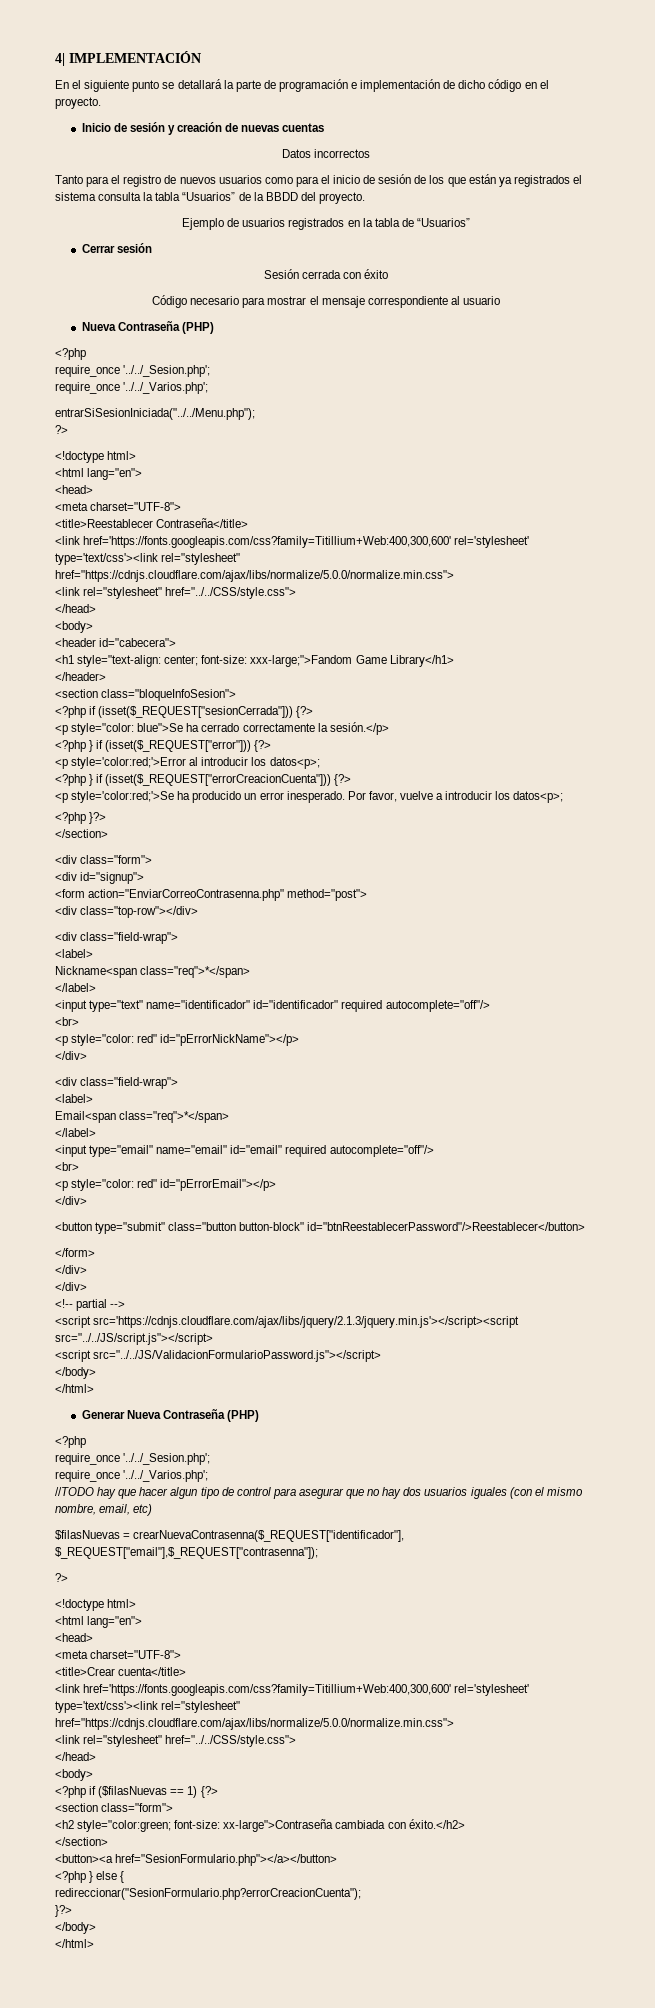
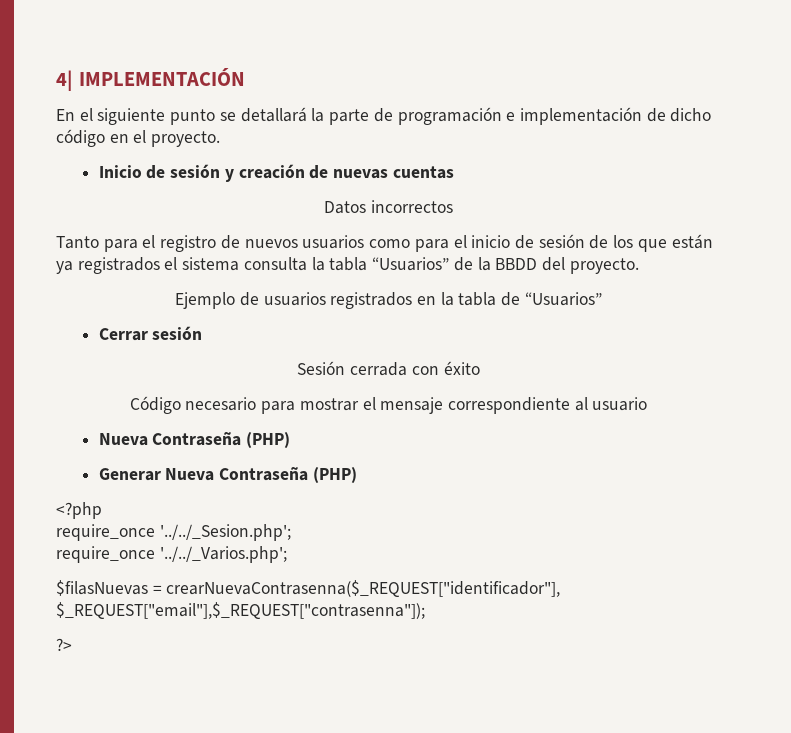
  Código necesario para mostrar el mensaje correspondiente al usuario
  Nueva Contraseña (PHP)
- <?php
- require_once '../../_Sesion.php';
- require_once '../../_Varios.php';
- entrarSiSesionIniciada("../../Menu.php");
- ?>
- <!doctype html>
- <html lang="en">
- <head>
- <meta charset="UTF-8">
- <title>Reestablecer Contraseña</title>
- <link href='https://fonts.googleapis.com/css?family=Titillium+Web:400,300,600' rel='stylesheet' type='text/css'><link rel="stylesheet" href="https://cdnjs.cloudflare.com/ajax/libs/normalize/5.0.0/normalize.min.css">
- <link rel="stylesheet" href="../../CSS/style.css">
- </head>
- <body>
- <header id="cabecera">
- <h1 style="text-align: center; font-size: xxx-large;">Fandom Game Library</h1>
- </header>
- <section class="bloqueInfoSesion">
- <?php if (isset($_REQUEST["sesionCerrada"])) {?>
- <p style="color: blue">Se ha cerrado correctamente la sesión.</p>
- <?php } if (isset($_REQUEST["error"])) {?>
- <p style='color:red;'>Error al introducir los datos<p>;
- <?php } if (isset($_REQUEST["errorCreacionCuenta"])) {?>
- <p style='color:red;'>Se ha producido un error inesperado. Por favor, vuelve a introducir los datos<p>;
- <?php }?>
- </section>
- <div class="form">
- <div id="signup">
- <form action="EnviarCorreoContrasenna.php" method="post">
- <div class="top-row"></div>
- <div class="field-wrap">
- <label>
- Nickname<span class="req">*</span>
- </label>
- <input type="text" name="identificador" id="identificador" required autocomplete="off"/>
- <br>
- <p style="color: red" id="pErrorNickName"></p>
- </div>
- <div class="field-wrap">
- <label>
- Email<span class="req">*</span>
- </label>
- <input type="email" name="email" id="email" required autocomplete="off"/>
- <br>
- <p style="color: red" id="pErrorEmail"></p>
- </div>
- <button type="submit" class="button button-block" id="btnReestablecerPassword"/>Reestablecer</button>
- </form>
- </div>
- </div>
- <!-- partial -->
- <script src='https://cdnjs.cloudflare.com/ajax/libs/jquery/2.1.3/jquery.min.js'></script><script src="../../JS/script.js"></script>
- <script src="../../JS/ValidacionFormularioPassword.js"></script>
- </body>
- </html>
- //TODO hay que hacer algun tipo de control para asegurar que no hay dos usuarios iguales (con el mismo nombre, email, etc)
  $filasNuevas = crearNuevaContrasenna($_REQUEST["identificador"], $_REQUEST["email"],$_REQUEST["contrasenna"]);
  ?>
- <!doctype html>
- <html lang="en">
- <head>
- <meta charset="UTF-8">
- <title>Crear cuenta</title>
- <link href='https://fonts.googleapis.com/css?family=Titillium+Web:400,300,600' rel='stylesheet' type='text/css'><link rel="stylesheet" href="https://cdnjs.cloudflare.com/ajax/libs/normalize/5.0.0/normalize.min.css">
- <link rel="stylesheet" href="../../CSS/style.css">
- </head>
- <body>
- <?php if ($filasNuevas == 1) {?>
- <section class="form">
- <h2 style="color:green; font-size: xx-large">Contraseña cambiada con éxito.</h2>
- </section>
- <button><a href="SesionFormulario.php"></a></button>
- <?php } else {
- redireccionar("SesionFormulario.php?errorCreacionCuenta");
- }?>
- </body>
- </html>

